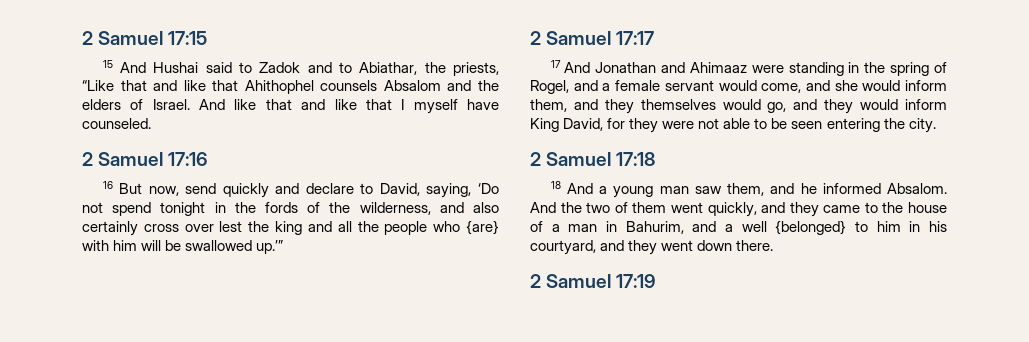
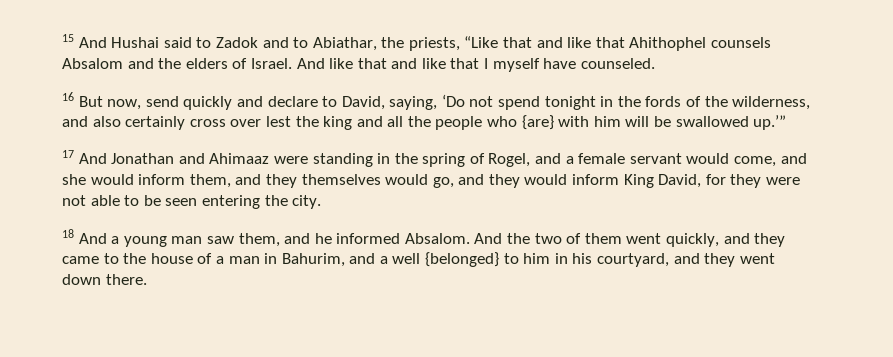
- 2 Samuel 17:15
- 2 Samuel 17:16
- 2 Samuel 17:17
- 2 Samuel 17:18
- 2 Samuel 17:19

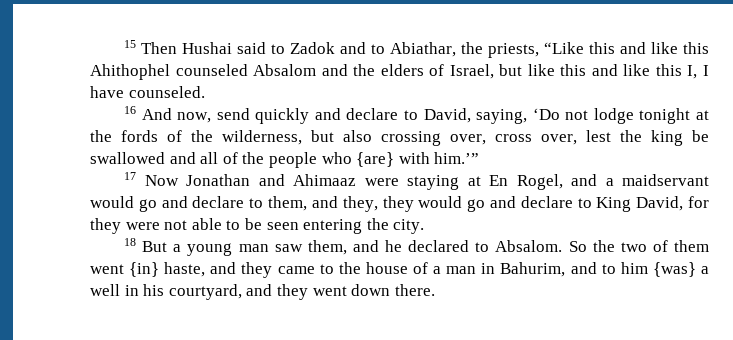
- 15 And Hushai said to Zadok and to Abiathar, the priests, “Like that and like that Ahithophel counsels Absalom and the elders of Israel. And like that and like that I myself have counseled.
+ 15 Then Hushai said to Zadok and to Abiathar, the priests, “Like this and like this Ahithophel counseled Absalom and the elders of Israel, but like this and like this I, I have counseled.
- 16 But now, send quickly and declare to David, saying, ‘Do not spend tonight in the fords of the wilderness, and also certainly cross over lest the king and all the people who {are} with him will be swallowed up.’”
+ 16 And now, send quickly and declare to David, saying, ‘Do not lodge tonight at the fords of the wilderness, but also crossing over, cross over, lest the king be swallowed and all of the people who {are} with him.’”
- 17 And Jonathan and Ahimaaz were standing in the spring of Rogel, and a female servant would come, and she would inform them, and they themselves would go, and they would inform King David, for they were not able to be seen entering the city.
+ 17 Now Jonathan and Ahimaaz were staying at En Rogel, and a maidservant would go and declare to them, and they, they would go and declare to King David, for they were not able to be seen entering the city.
- 18 And a young man saw them, and he informed Absalom. And the two of them went quickly, and they came to the house of a man in Bahurim, and a well {belonged} to him in his courtyard, and they went down there.
+ 18 But a young man saw them, and he declared to Absalom. So the two of them went {in} haste, and they came to the house of a man in Bahurim, and to him {was} a well in his courtyard, and they went down there.

